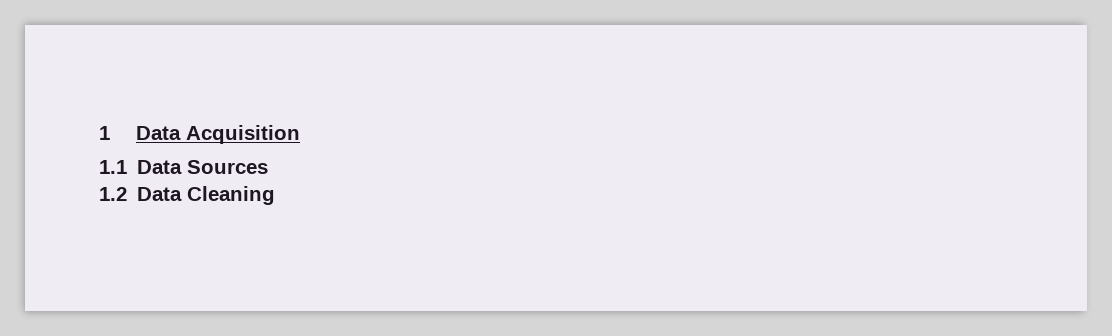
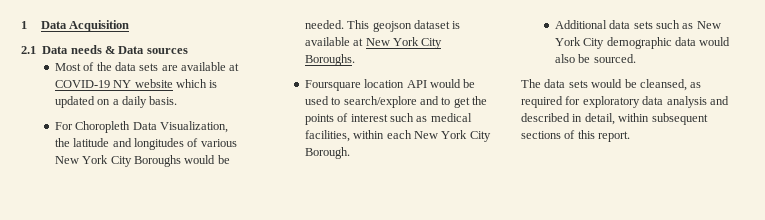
- 1.1 Data Sources
- 1.2 Data Cleaning
+ 2.1 Data needs & Data sources
+ Most of the data sets are available at COVID-19 NY website which is updated on a daily basis.
+ For Choropleth Data Visualization, the latitude and longitudes of various New York City Boroughs would be needed. This geojson dataset is available at New York City Boroughs.
+ Foursquare location API would be used to search/explore and to get the points of interest such as medical facilities, within each New York City Borough.
+ Additional data sets such as New York City demographic data would also be sourced.
+ The data sets would be cleansed, as required for exploratory data analysis and described in detail, within subsequent sections of this report.

